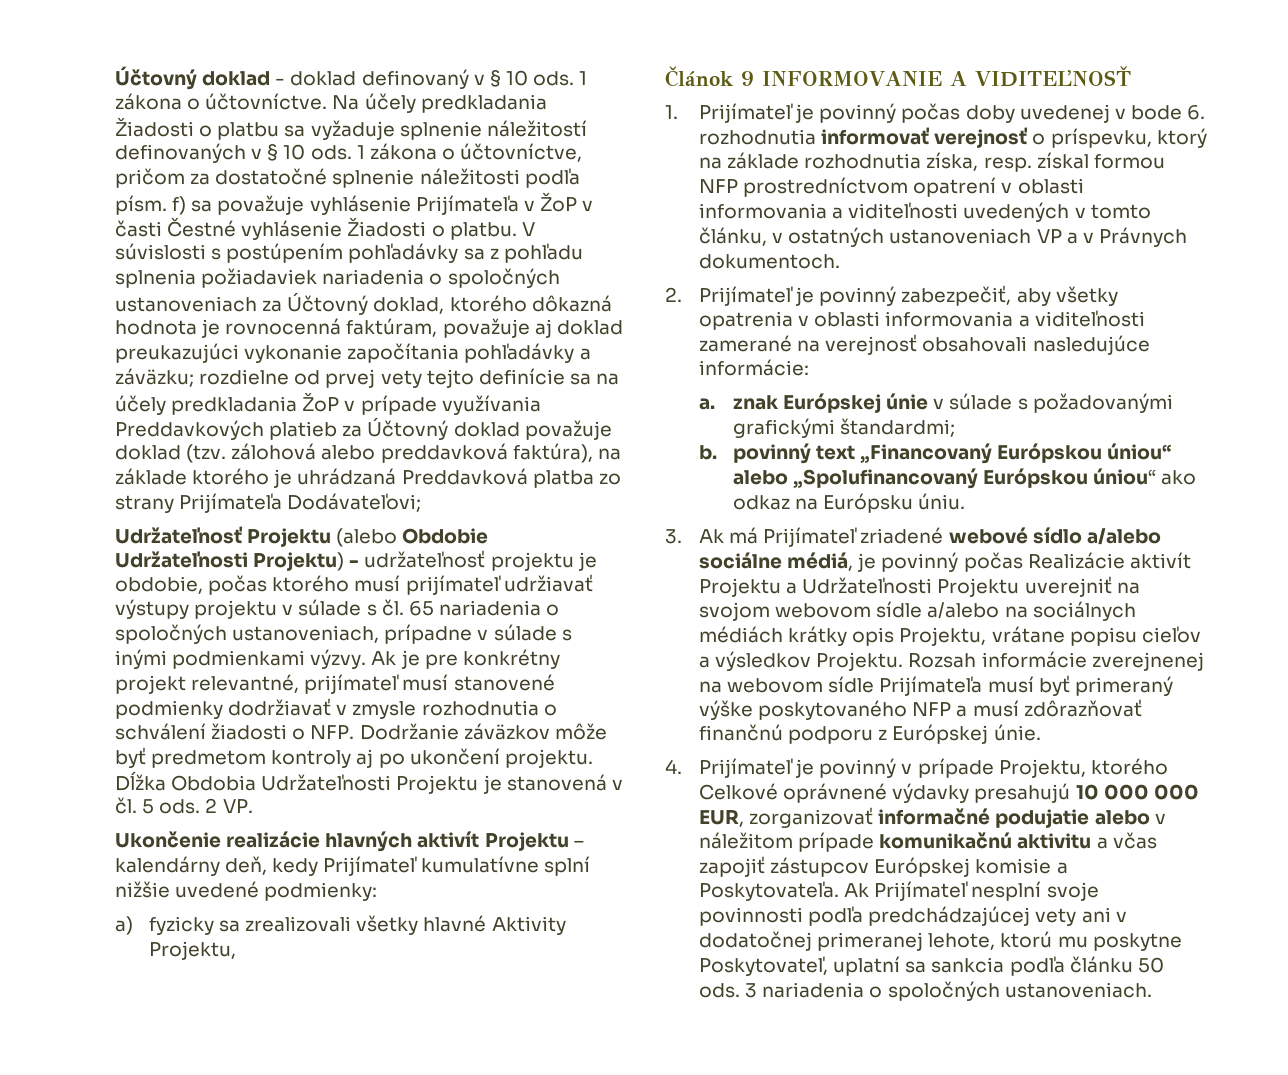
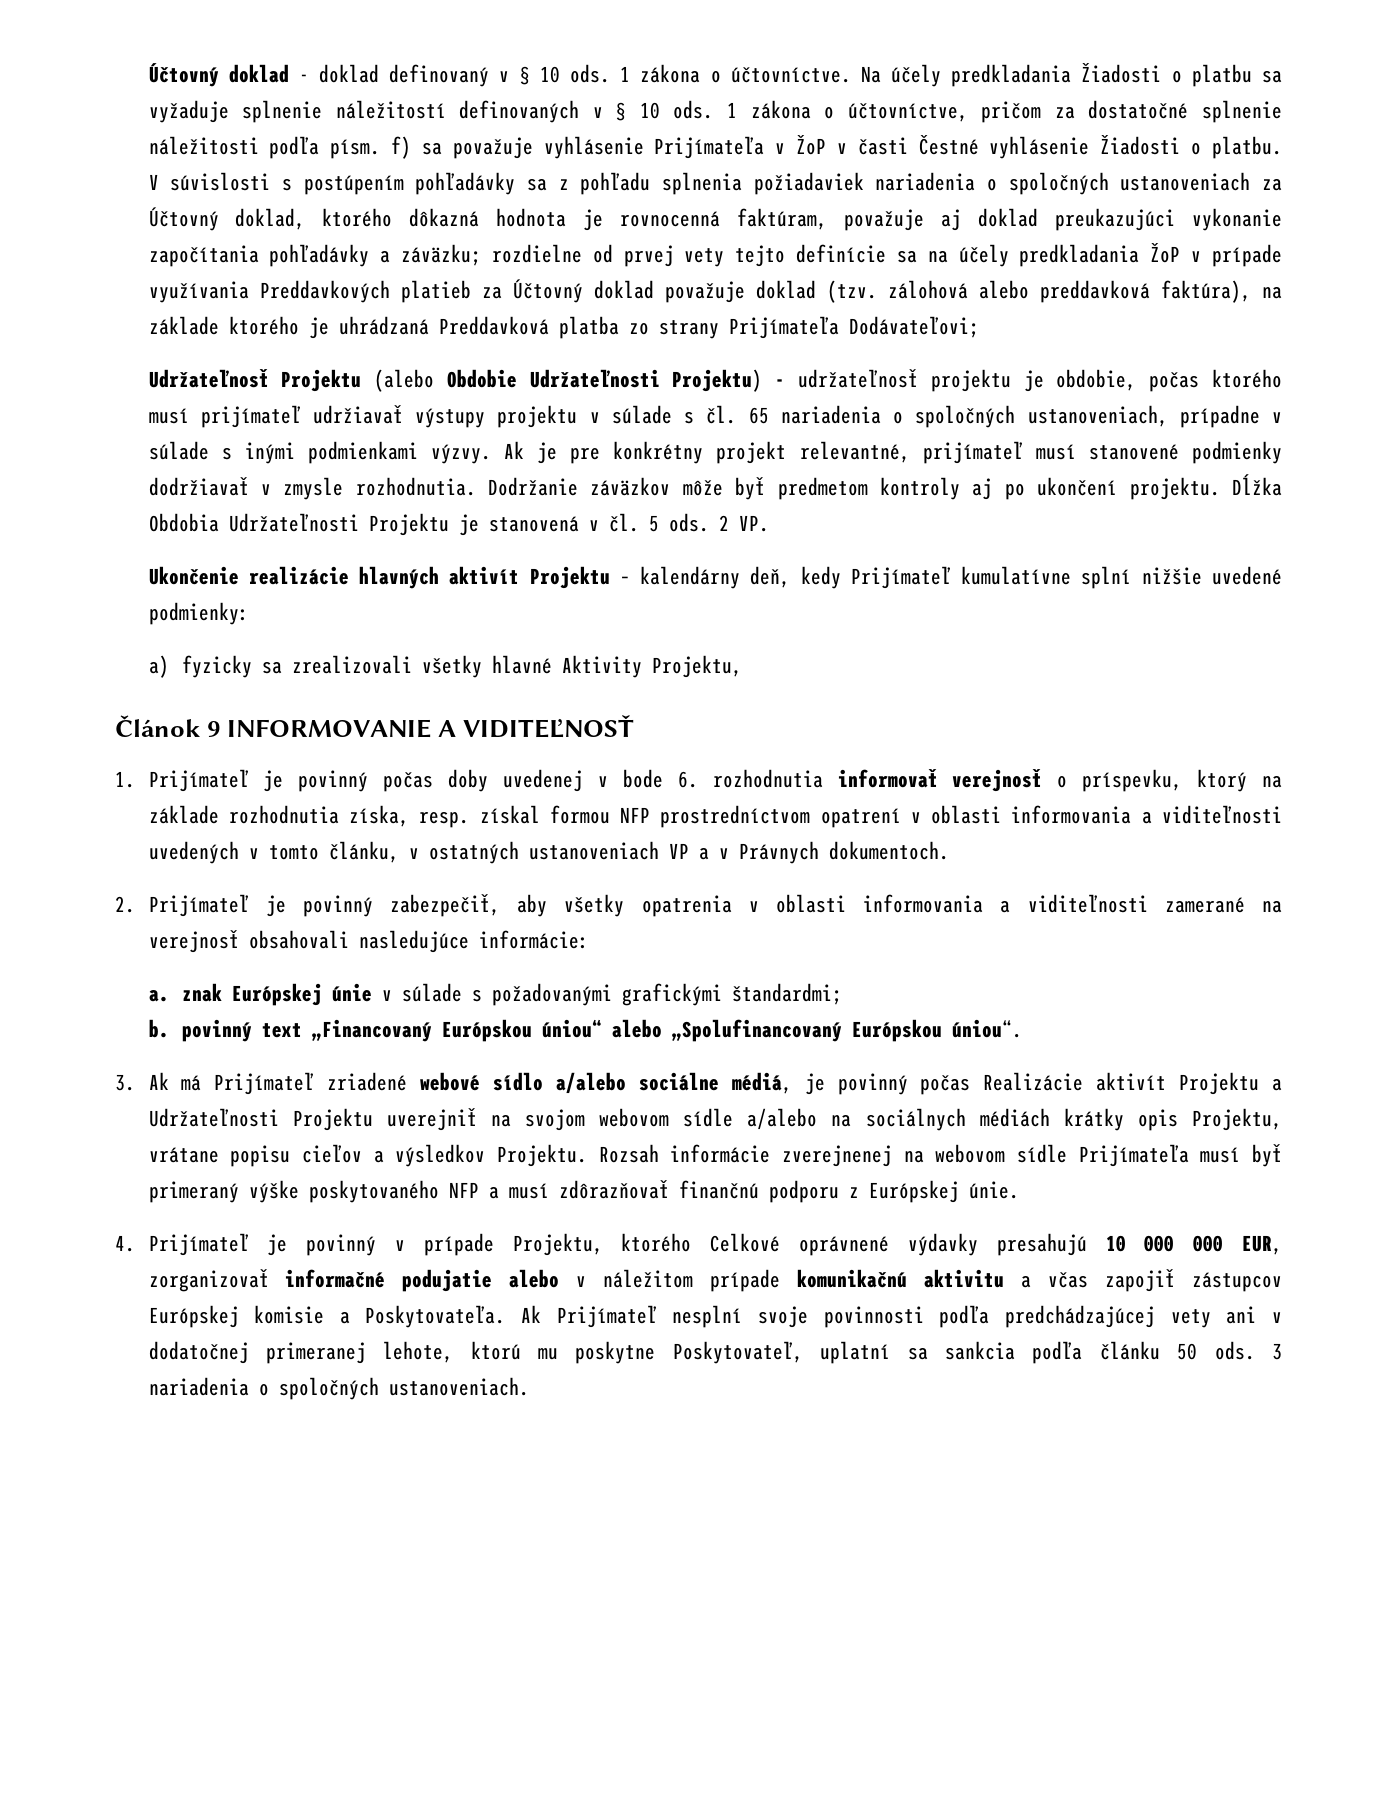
- Ak je pre konkrétny projekt relevantné, prijímateľ musí stanovené podmienky dodržiavať v zmysle rozhodnutia o schválení žiadosti o NFP. Dodržanie záväzkov môže byť predmetom kontroly aj po ukončení projektu.
+ Ak je pre konkrétny projekt relevantné, prijímateľ musí stanovené podmienky dodržiavať v zmysle rozhodnutia. Dodržanie záväzkov môže byť predmetom kontroly aj po ukončení projektu.
- b. povinný text „Financovaný Európskou úniou“ alebo „Spolufinancovaný Európskou úniou“ ako odkaz na Európsku úniu.
+ b. povinný text „Financovaný Európskou úniou“ alebo „Spolufinancovaný Európskou úniou“.

